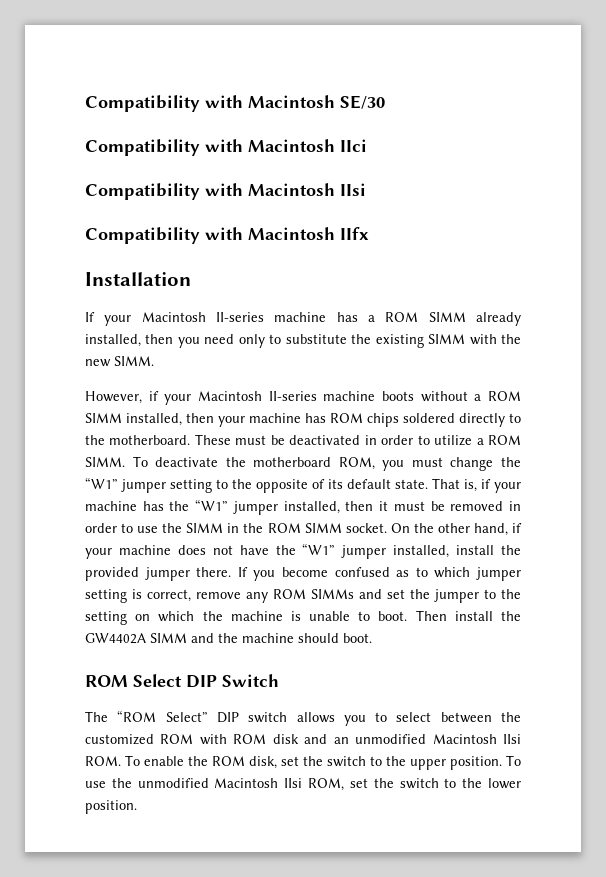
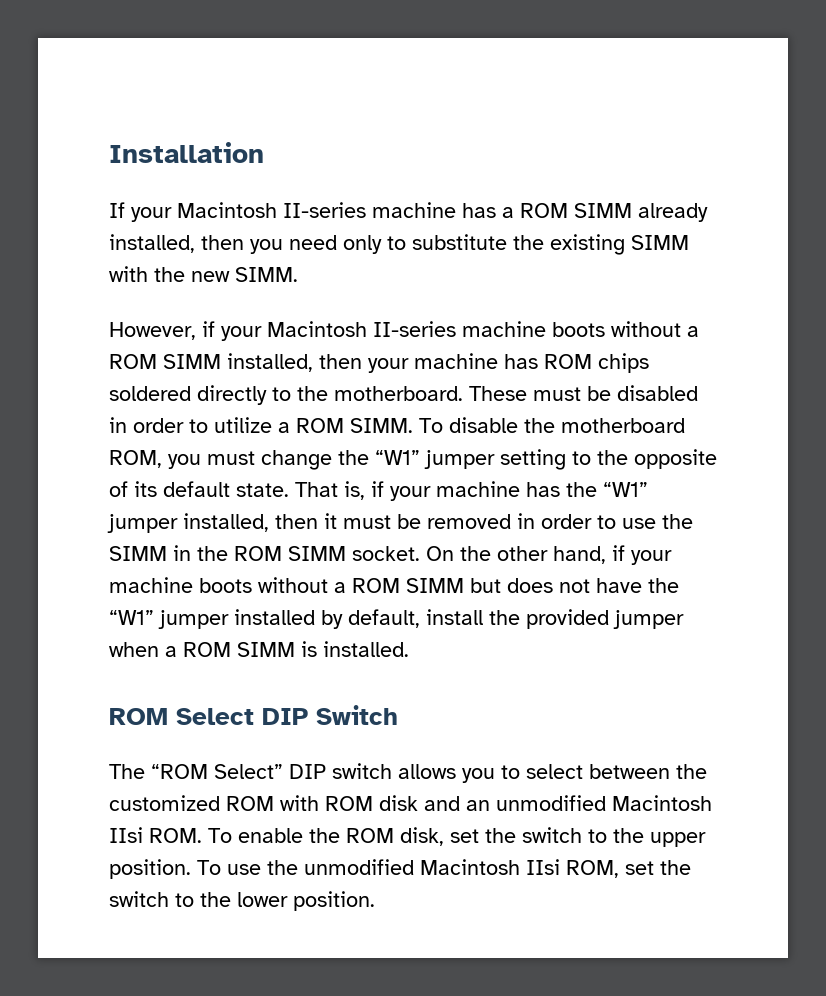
- Compatibility with Macintosh SE/30
- Compatibility with Macintosh IIci
- Compatibility with Macintosh IIsi
- Compatibility with Macintosh IIfx
- These must be deactivated in order to utilize a ROM SIMM.
+ These must be disabled in order to utilize a ROM SIMM.
- To deactivate the motherboard ROM, you must change the “W1” jumper setting to the opposite of its default state.
+ To disable the motherboard ROM, you must change the “W1” jumper setting to the opposite of its default state.
- On the other hand, if your machine does not have the “W1” jumper installed, install the provided jumper there. If you become confused as to which jumper setting is correct, remove any ROM SIMMs and set the jumper to the setting on which the machine is unable to boot. Then install the GW4402A SIMM and the machine should boot.
+ On the other hand, if your machine boots without a ROM SIMM but does not have the “W1” jumper installed by default, install the provided jumper when a ROM SIMM is installed.

